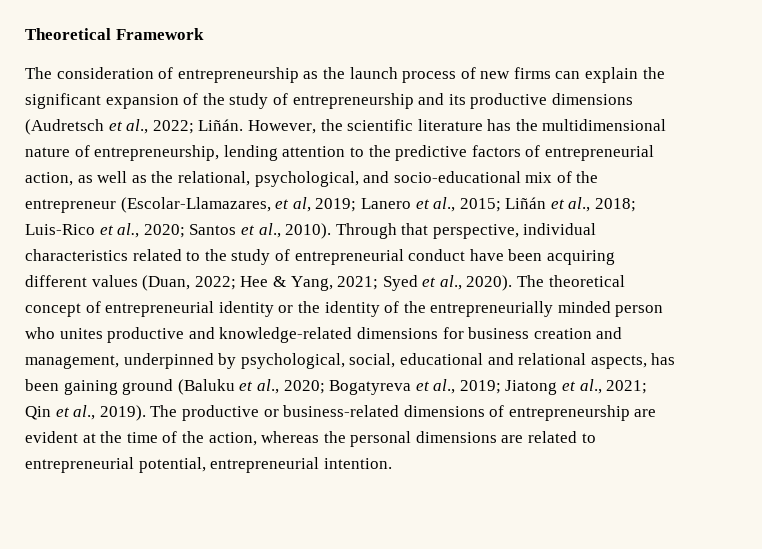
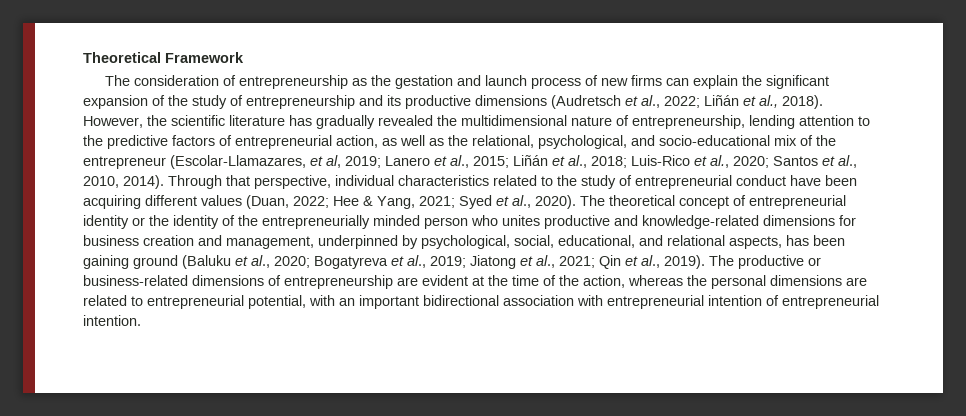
- The consideration of entrepreneurship as the launch process of new firms can explain the significant expansion of the study of entrepreneurship and its productive dimensions (Audretsch et al., 2022; Liñán.
+ The consideration of entrepreneurship as the gestation and launch process of new firms can explain the significant expansion of the study of entrepreneurship and its productive dimensions (Audretsch et al., 2022; Liñán et al., 2018).
- However, the scientific literature has the multidimensional nature of entrepreneurship, lending attention to the predictive factors of entrepreneurial action, as well as the relational, psychological, and socio-educational mix of the entrepreneur (Escolar-Llamazares, et al, 2019; Lanero et al., 2015; Liñán et al., 2018; Luis-Rico et al., 2020; Santos et al., 2010).
+ However, the scientific literature has gradually revealed the multidimensional nature of entrepreneurship, lending attention to the predictive factors of entrepreneurial action, as well as the relational, psychological, and socio-educational mix of the entrepreneur (Escolar-Llamazares, et al, 2019; Lanero et al., 2015; Liñán et al., 2018; Luis-Rico et al., 2020; Santos et al., 2010, 2014).
- The theoretical concept of entrepreneurial identity or the identity of the entrepreneurially minded person who unites productive and knowledge-related dimensions for business creation and management, underpinned by psychological, social, educational and relational aspects, has been gaining ground (Baluku et al., 2020; Bogatyreva et al., 2019; Jiatong et al., 2021; Qin et al., 2019).
+ The theoretical concept of entrepreneurial identity or the identity of the entrepreneurially minded person who unites productive and knowledge-related dimensions for business creation and management, underpinned by psychological, social, educational, and relational aspects, has been gaining ground (Baluku et al., 2020; Bogatyreva et al., 2019; Jiatong et al., 2021; Qin et al., 2019).
- The productive or business-related dimensions of entrepreneurship are evident at the time of the action, whereas the personal dimensions are related to entrepreneurial potential, entrepreneurial intention.
+ The productive or business-related dimensions of entrepreneurship are evident at the time of the action, whereas the personal dimensions are related to entrepreneurial potential, with an important bidirectional association with entrepreneurial intention of entrepreneurial intention.

